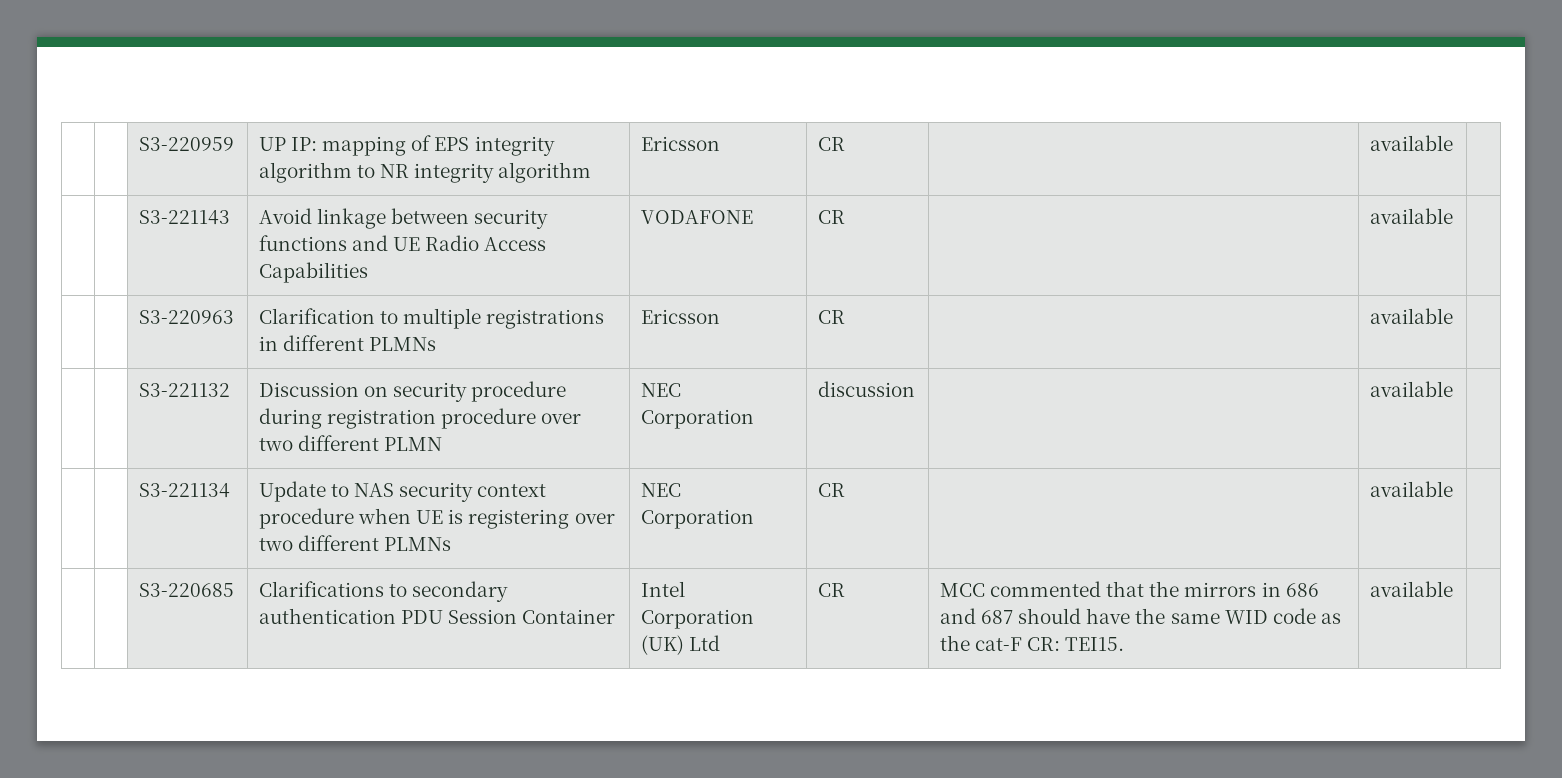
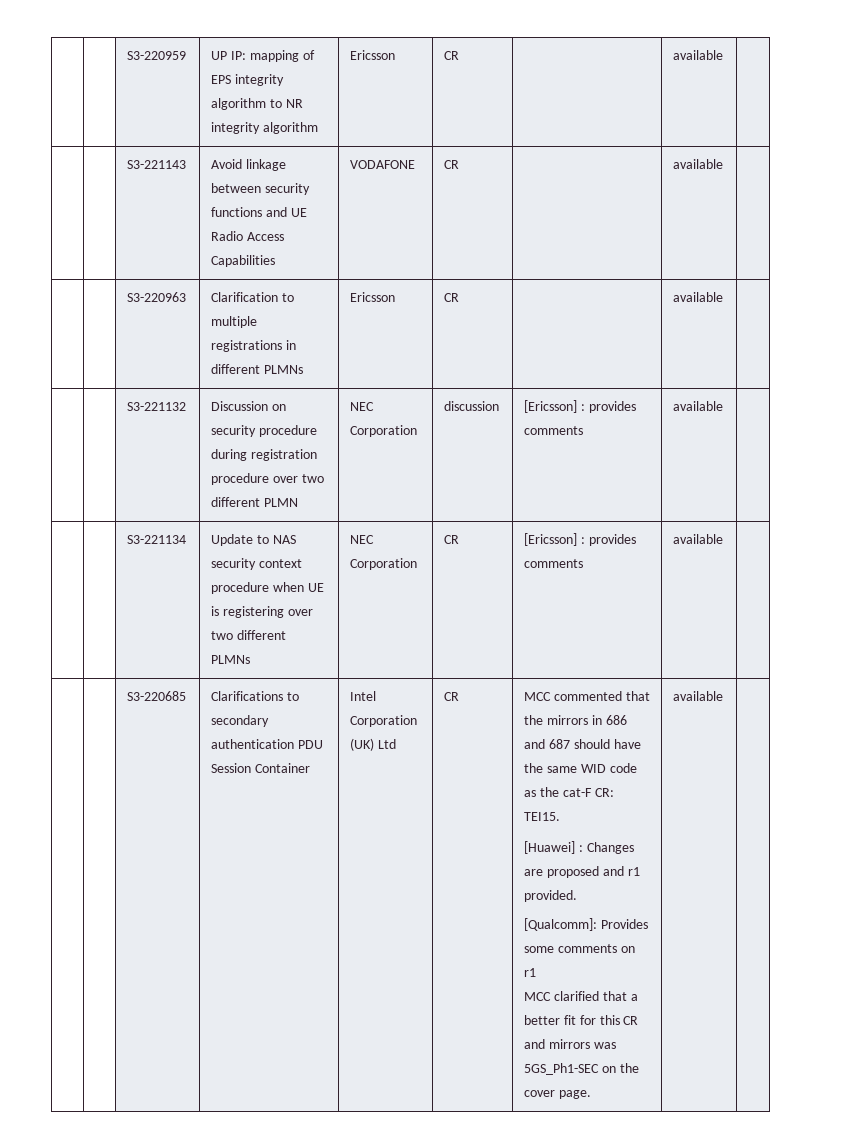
- | | S3-221132 | Discussion on security procedure during registration procedure over two different PLMN | NEC Corporation | discussion | | available |
+ | | S3-221132 | Discussion on security procedure during registration procedure over two different PLMN | NEC Corporation | discussion | [Ericsson] : provides comments | available |
- | | S3-221134 | Update to NAS security context procedure when UE is registering over two different PLMNs | NEC Corporation | CR | | available |
+ | | S3-221134 | Update to NAS security context procedure when UE is registering over two different PLMNs | NEC Corporation | CR | [Ericsson] : provides comments | available |
+ [Huawei] : Changes are proposed and r1 provided.
+ [Qualcomm]: Provides some comments on r1
+ MCC clarified that a better fit for this CR and mirrors was 5GS_Ph1-SEC on the cover page.

